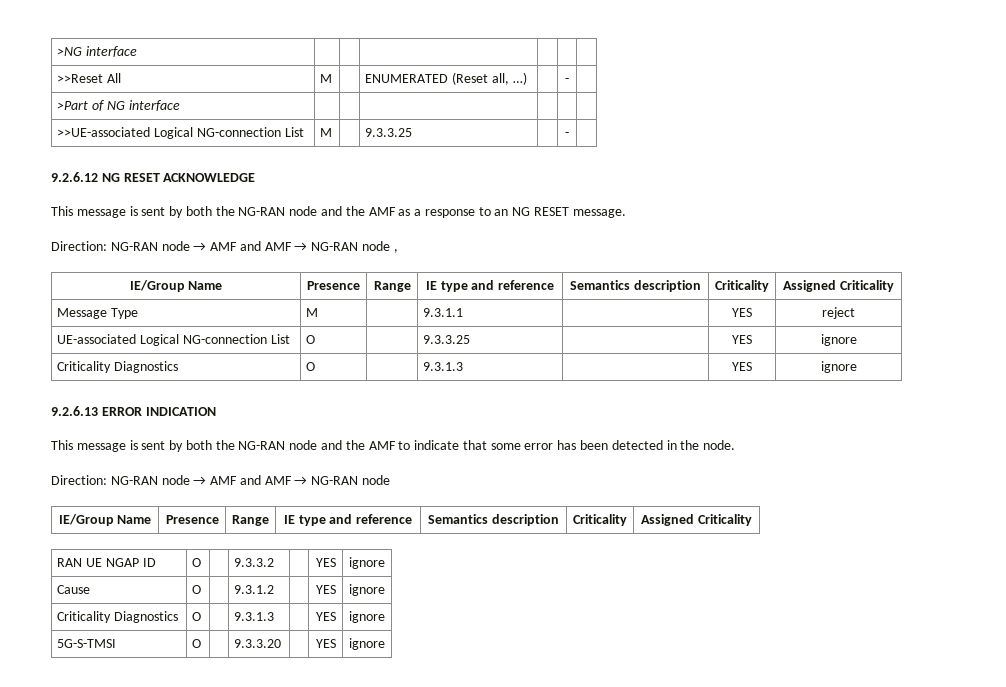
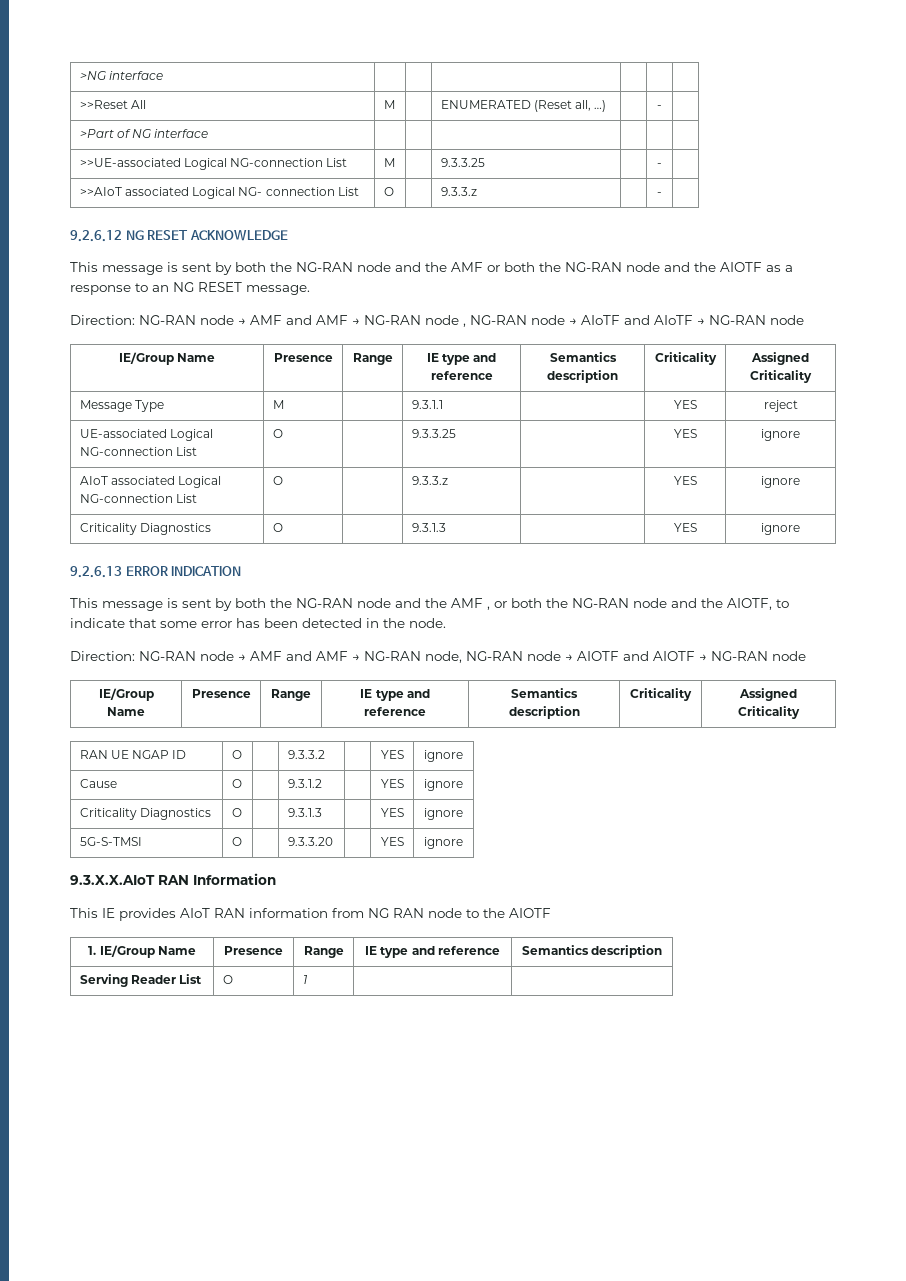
+ >>AIoT associated Logical NG- connection List | O | | 9.3.3.z | | - |
- This message is sent by both the NG-RAN node and the AMF as a response to an NG RESET message.
+ This message is sent by both the NG-RAN node and the AMF or both the NG-RAN node and the AIOTF as a response to an NG RESET message.
- Direction: NG-RAN node → AMF and AMF → NG-RAN node ,
+ Direction: NG-RAN node → AMF and AMF → NG-RAN node , NG-RAN node → AIoTF and AIoTF → NG-RAN node
+ AIoT associated Logical NG-connection List | O | | 9.3.3.z | | YES | ignore
- This message is sent by both the NG-RAN node and the AMF to indicate that some error has been detected in the node.
- Direction: NG-RAN node → AMF and AMF → NG-RAN node
+ This message is sent by both the NG-RAN node and the AMF , or both the NG-RAN node and the AIOTF, to indicate that some error has been detected in the node.
+ Direction: NG-RAN node → AMF and AMF → NG-RAN node, NG-RAN node → AIOTF and AIOTF → NG-RAN node
+ 9.3.X.X.AIoT RAN Information
+ This IE provides AIoT RAN information from NG RAN node to the AIOTF
+ 1. IE/Group Name | Presence | Range | IE type and reference | Semantics description
+ Serving Reader List | O | 1 | |

